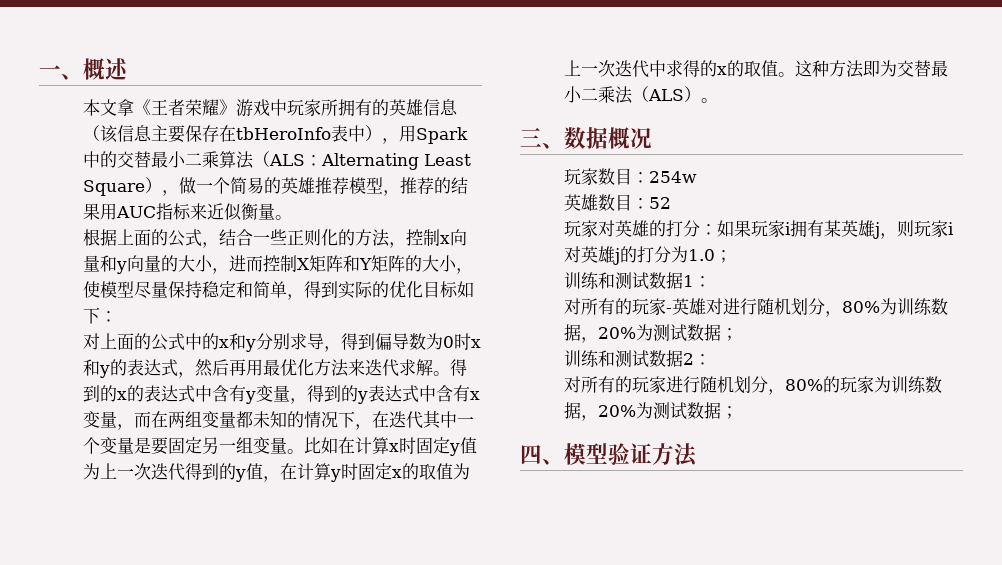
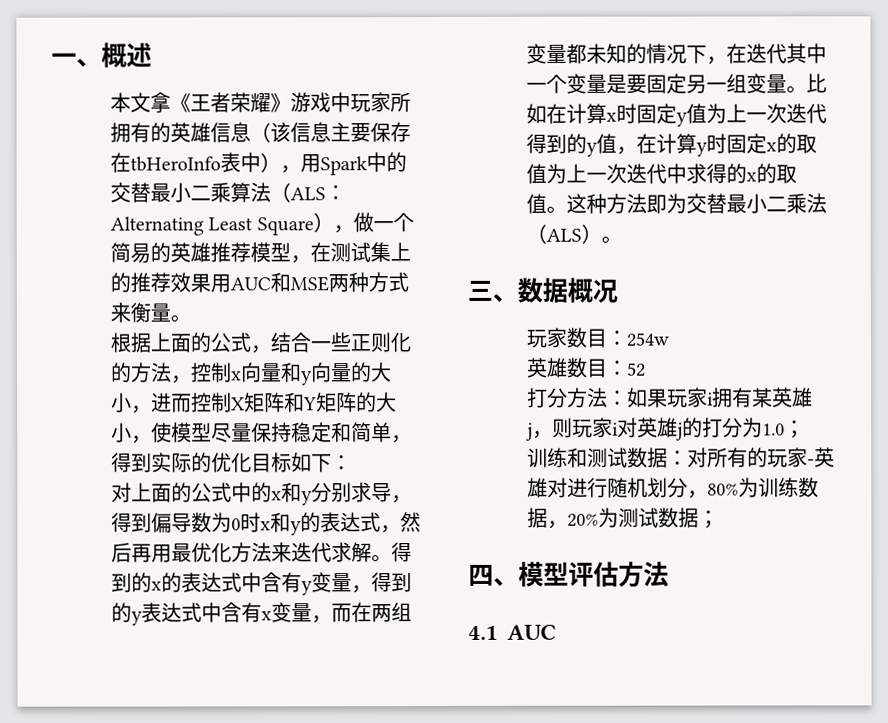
- 本文拿《王者荣耀》游戏中玩家所拥有的英雄信息（该信息主要保存在tbHeroInfo表中），用Spark中的交替最小二乘算法（ALS：Alternating Least Square），做一个简易的英雄推荐模型，推荐的结果用AUC指标来近似衡量。
+ 本文拿《王者荣耀》游戏中玩家所拥有的英雄信息（该信息主要保存在tbHeroInfo表中），用Spark中的交替最小二乘算法（ALS：Alternating Least Square），做一个简易的英雄推荐模型，在测试集上的推荐效果用AUC和MSE两种方式来衡量。
- 玩家对英雄的打分：如果玩家i拥有某英雄j，则玩家i对英雄j的打分为1.0；
+ 打分方法：如果玩家i拥有某英雄j，则玩家i对英雄j的打分为1.0；
- 训练和测试数据1：
- 对所有的玩家-英雄对进行随机划分，80%为训练数据，20%为测试数据；
+ 训练和测试数据：对所有的玩家-英雄对进行随机划分，80%为训练数据，20%为测试数据；
- 训练和测试数据2：
- 对所有的玩家进行随机划分，80%的玩家为训练数据，20%为测试数据；
- 四、模型验证方法
+ 四、模型评估方法
+ 4.1 AUC

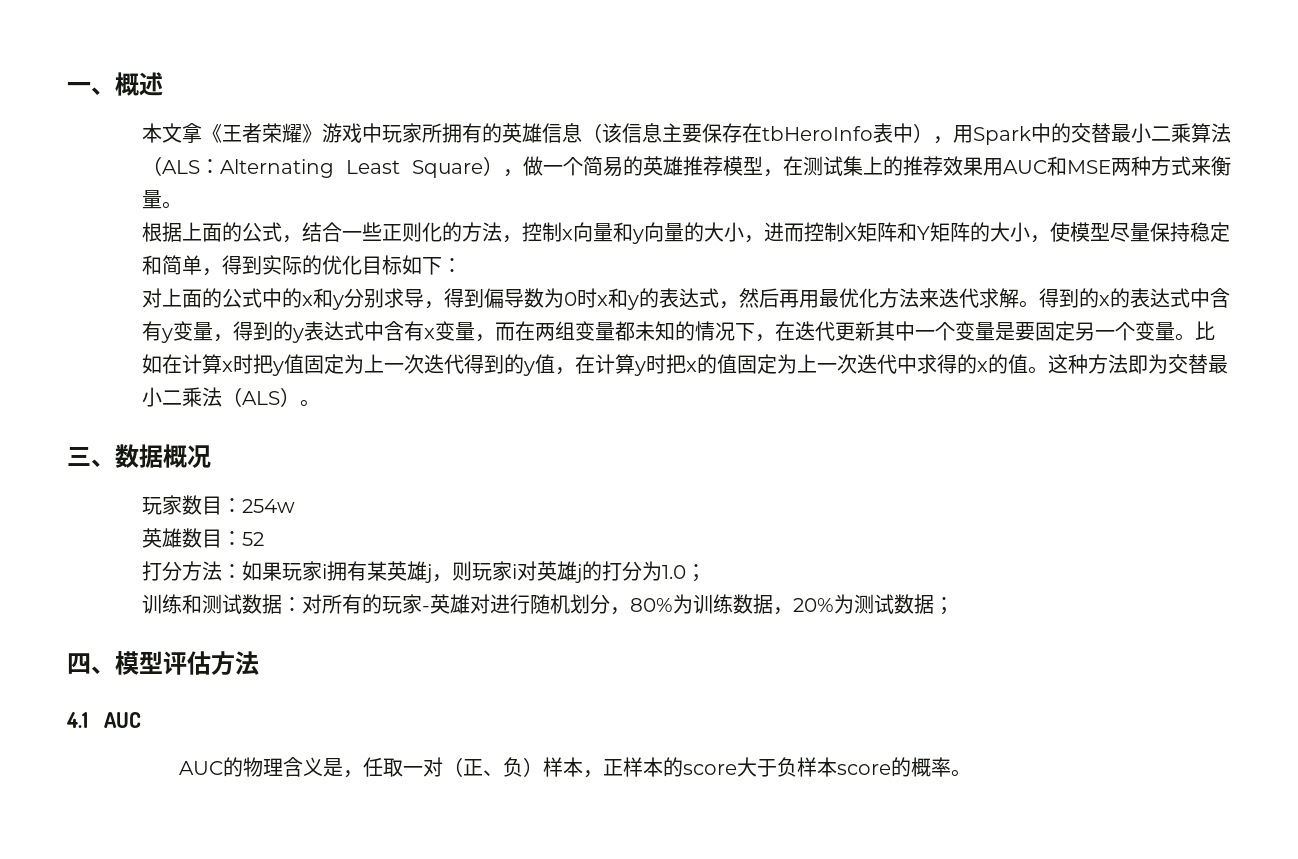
- 得到的x的表达式中含有y变量，得到的y表达式中含有x变量，而在两组变量都未知的情况下，在迭代其中一个变量是要固定另一组变量。
+ 得到的x的表达式中含有y变量，得到的y表达式中含有x变量，而在两组变量都未知的情况下，在迭代更新其中一个变量是要固定另一个变量。
- 比如在计算x时固定y值为上一次迭代得到的y值，在计算y时固定x的取值为上一次迭代中求得的x的取值。
+ 比如在计算x时把y值固定为上一次迭代得到的y值，在计算y时把x的值固定为上一次迭代中求得的x的值。
+ AUC的物理含义是，任取一对（正、负）样本，正样本的score大于负样本score的概率。

